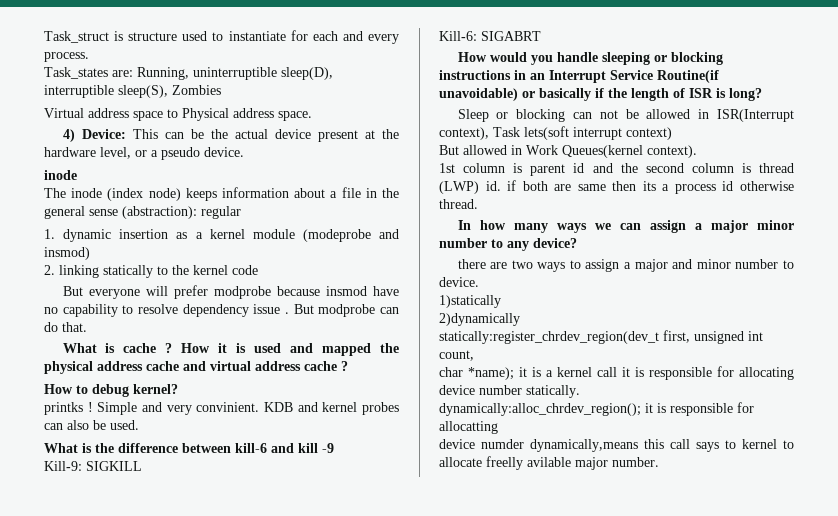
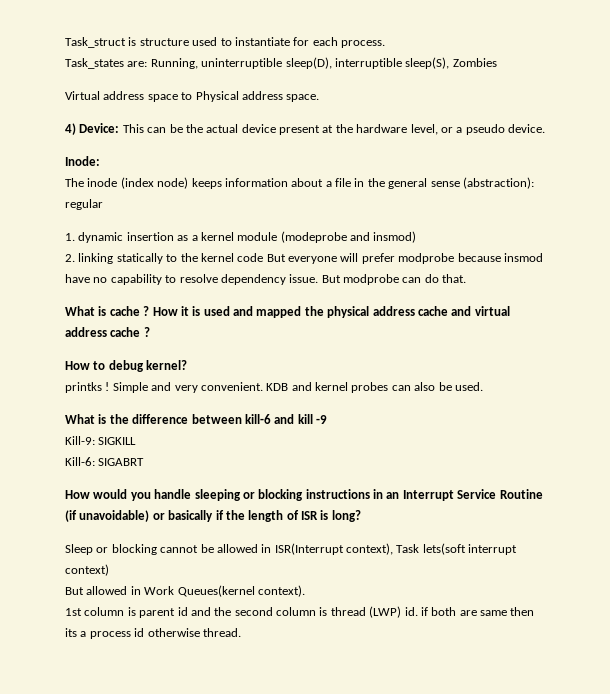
- Task_struct is structure used to instantiate for each and every process.
+ Task_struct is structure used to instantiate for each process.
  4) Device: This can be the actual device present at the hardware level, or a pseudo device.
- inode
+ Inode:
- 2. linking statically to the kernel code
- But everyone will prefer modprobe because insmod have no capability to resolve dependency issue .
+ 2. linking statically to the kernel code But everyone will prefer modprobe because insmod have no capability to resolve dependency issue.
- Simple and very convinient.
+ Simple and very convenient.
- How would you handle sleeping or blocking instructions in an Interrupt Service Routine(if unavoidable) or basically if the length of ISR is long?
+ How would you handle sleeping or blocking instructions in an Interrupt Service Routine (if unavoidable) or basically if the length of ISR is long?
- Sleep or blocking can not be allowed in ISR(Interrupt context), Task lets(soft interrupt context)
+ Sleep or blocking cannot be allowed in ISR(Interrupt context), Task lets(soft interrupt context)
- In how many ways we can assign a major minor number to any device?
- there are two ways to assign a major and minor number to device.
- 1)statically
- 2)dynamically
- statically:register_chrdev_region(dev_t first, unsigned int count,
- char *name); it is a kernel call it is responsible for allocating device number statically.
- dynamically:alloc_chrdev_region(); it is responsible for allocatting
- device numder dynamically,means this call says to kernel to allocate freelly avilable major number.

